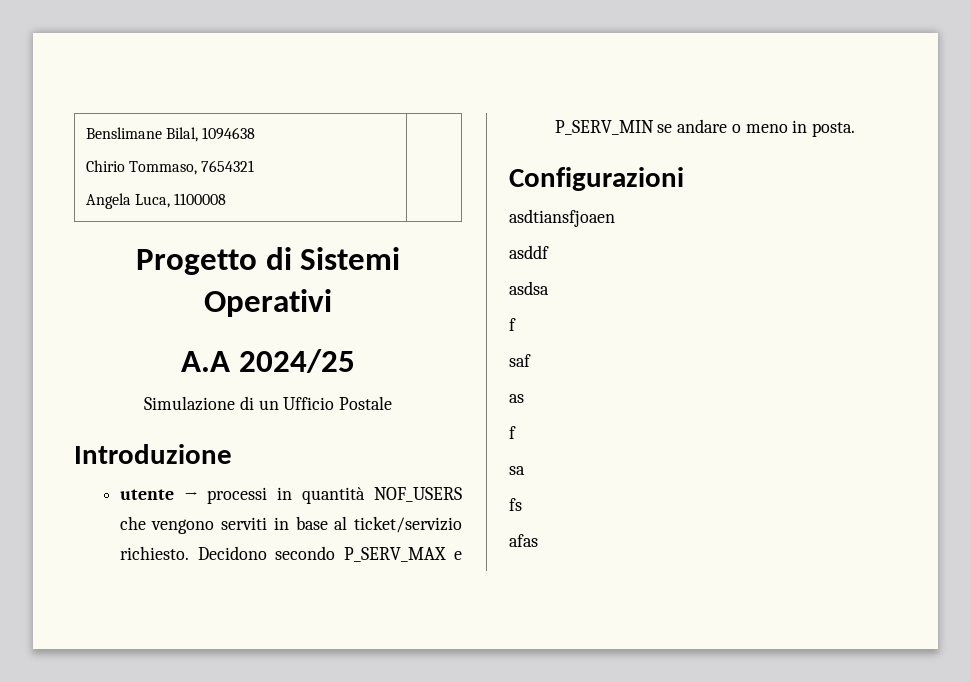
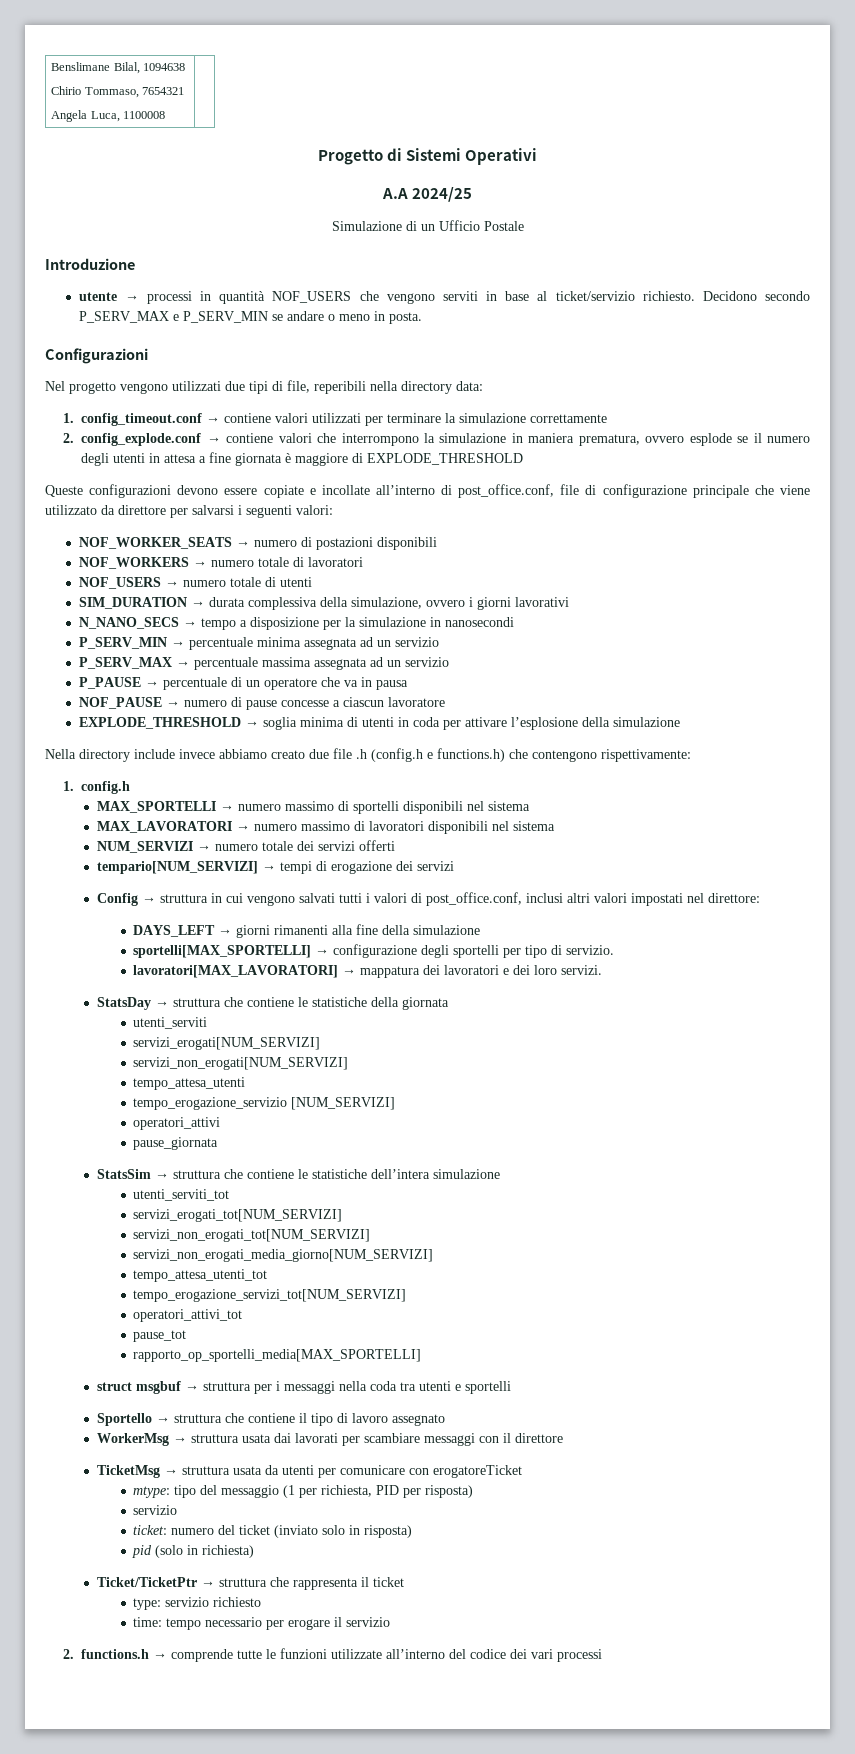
- asdtiansfjoaen
- asddf
- asdsa
- f
- saf
- as
- f
- sa
- fs
- afas
+ Nel progetto vengono utilizzati due tipi di file, reperibili nella directory data:
+ 1. config_timeout.conf → contiene valori utilizzati per terminare la simulazione correttamente
+ 2. config_explode.conf → contiene valori che interrompono la simulazione in maniera prematura, ovvero esplode se il numero degli utenti in attesa a fine giornata è maggiore di EXPLODE_THRESHOLD
+ Queste configurazioni devono essere copiate e incollate all’interno di post_office.conf, file di configurazione principale che viene utilizzato da direttore per salvarsi i seguenti valori:
+ NOF_WORKER_SEATS → numero di postazioni disponibili
+ NOF_WORKERS → numero totale di lavoratori
+ NOF_USERS → numero totale di utenti
+ SIM_DURATION → durata complessiva della simulazione, ovvero i giorni lavorativi
+ N_NANO_SECS → tempo a disposizione per la simulazione in nanosecondi
+ P_SERV_MIN → percentuale minima assegnata ad un servizio
+ P_SERV_MAX → percentuale massima assegnata ad un servizio
+ P_PAUSE → percentuale di un operatore che va in pausa
+ NOF_PAUSE → numero di pause concesse a ciascun lavoratore
+ EXPLODE_THRESHOLD → soglia minima di utenti in coda per attivare l’esplosione della simulazione
+ Nella directory include invece abbiamo creato due file .h (config.h e functions.h) che contengono rispettivamente:
+ 1. config.h
+ MAX_SPORTELLI → numero massimo di sportelli disponibili nel sistema
+ MAX_LAVORATORI → numero massimo di lavoratori disponibili nel sistema
+ NUM_SERVIZI → numero totale dei servizi offerti
+ tempario[NUM_SERVIZI] → tempi di erogazione dei servizi
+ Config → struttura in cui vengono salvati tutti i valori di post_office.conf, inclusi altri valori impostati nel direttore:
+ DAYS_LEFT → giorni rimanenti alla fine della simulazione
+ sportelli[MAX_SPORTELLI] → configurazione degli sportelli per tipo di servizio.
+ lavoratori[MAX_LAVORATORI] → mappatura dei lavoratori e dei loro servizi.
+ StatsDay → struttura che contiene le statistiche della giornata
+ utenti_serviti
+ servizi_erogati[NUM_SERVIZI]
+ servizi_non_erogati[NUM_SERVIZI]
+ tempo_attesa_utenti
+ tempo_erogazione_servizio [NUM_SERVIZI]
+ operatori_attivi
+ pause_giornata
+ StatsSim → struttura che contiene le statistiche dell’intera simulazione
+ utenti_serviti_tot
+ servizi_erogati_tot[NUM_SERVIZI]
+ servizi_non_erogati_tot[NUM_SERVIZI]
+ servizi_non_erogati_media_giorno[NUM_SERVIZI]
+ tempo_attesa_utenti_tot
+ tempo_erogazione_servizi_tot[NUM_SERVIZI]
+ operatori_attivi_tot
+ pause_tot
+ rapporto_op_sportelli_media[MAX_SPORTELLI]
+ struct msgbuf → struttura per i messaggi nella coda tra utenti e sportelli
+ Sportello → struttura che contiene il tipo di lavoro assegnato
+ WorkerMsg → struttura usata dai lavorati per scambiare messaggi con il direttore
+ TicketMsg → struttura usata da utenti per comunicare con erogatoreTicket
+ mtype: tipo del messaggio (1 per richiesta, PID per risposta)
+ servizio
+ ticket: numero del ticket (inviato solo in risposta)
+ pid (solo in richiesta)
+ Ticket/TicketPtr → struttura che rappresenta il ticket
+ type: servizio richiesto
+ time: tempo necessario per erogare il servizio
+ 2. functions.h → comprende tutte le funzioni utilizzate all’interno del codice dei vari processi

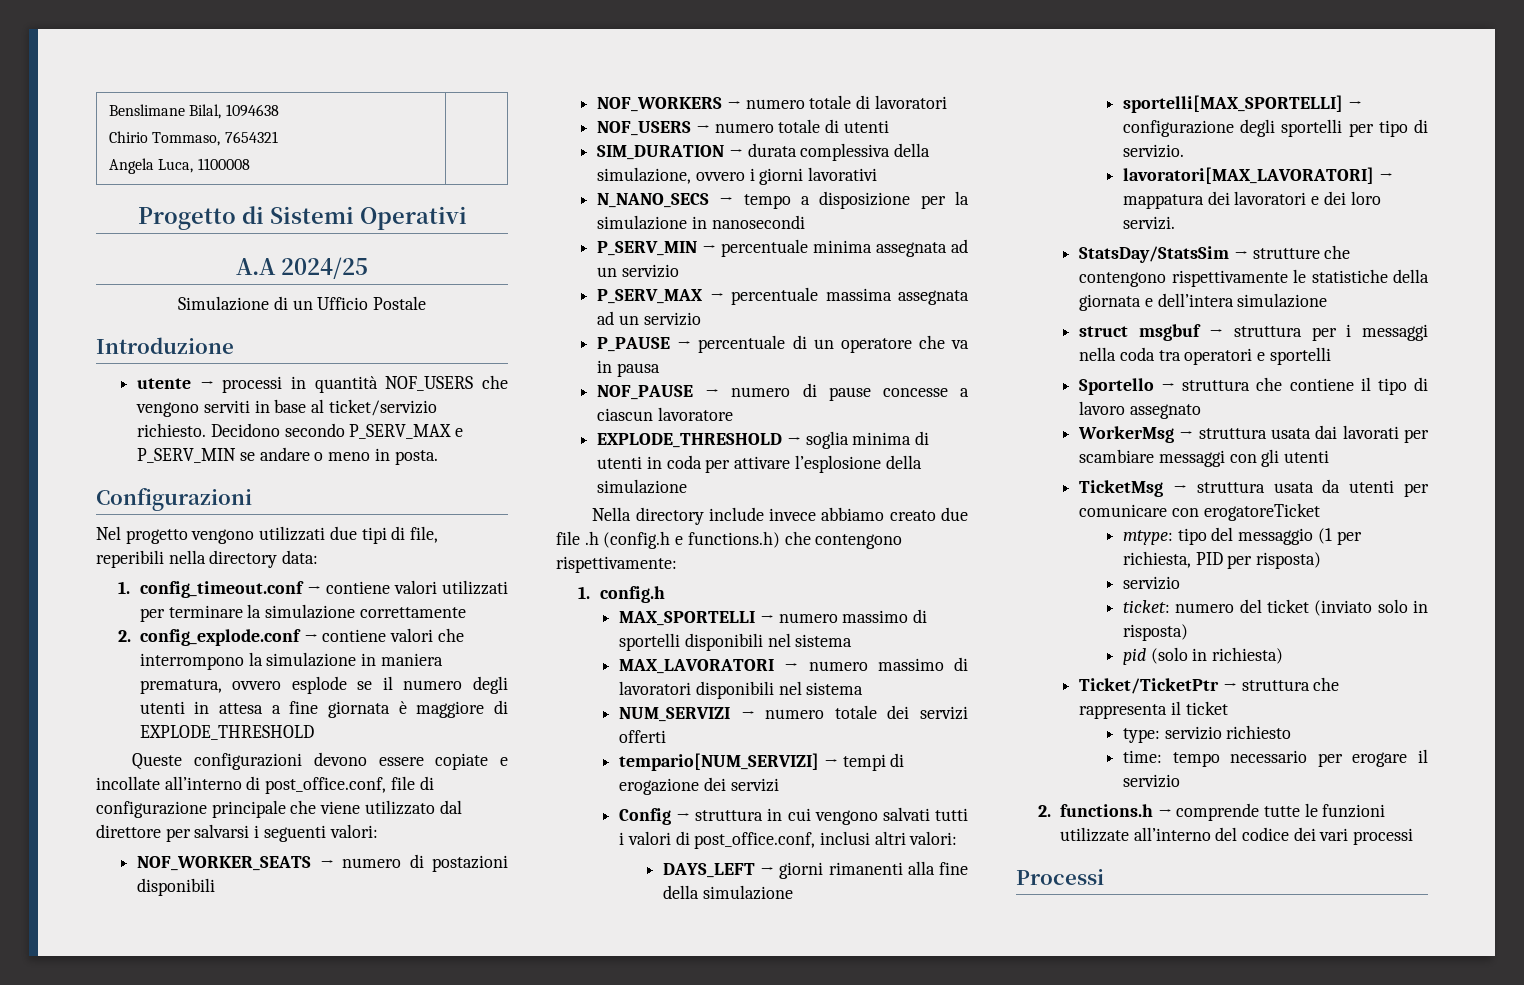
- Queste configurazioni devono essere copiate e incollate all’interno di post_office.conf, file di configurazione principale che viene utilizzato da direttore per salvarsi i seguenti valori:
+ Queste configurazioni devono essere copiate e incollate all’interno di post_office.conf, file di configurazione principale che viene utilizzato dal direttore per salvarsi i seguenti valori:
- Config → struttura in cui vengono salvati tutti i valori di post_office.conf, inclusi altri valori impostati nel direttore:
+ Config → struttura in cui vengono salvati tutti i valori di post_office.conf, inclusi altri valori:
- StatsDay → struttura che contiene le statistiche della giornata
- utenti_serviti
- servizi_erogati[NUM_SERVIZI]
- servizi_non_erogati[NUM_SERVIZI]
- tempo_attesa_utenti
- tempo_erogazione_servizio [NUM_SERVIZI]
- operatori_attivi
- pause_giornata
- StatsSim → struttura che contiene le statistiche dell’intera simulazione
- utenti_serviti_tot
- servizi_erogati_tot[NUM_SERVIZI]
- servizi_non_erogati_tot[NUM_SERVIZI]
- servizi_non_erogati_media_giorno[NUM_SERVIZI]
- tempo_attesa_utenti_tot
- tempo_erogazione_servizi_tot[NUM_SERVIZI]
- operatori_attivi_tot
- pause_tot
- rapporto_op_sportelli_media[MAX_SPORTELLI]
+ StatsDay/StatsSim → strutture che contengono rispettivamente le statistiche della giornata e dell’intera simulazione
- struct msgbuf → struttura per i messaggi nella coda tra utenti e sportelli
+ struct msgbuf → struttura per i messaggi nella coda tra operatori e sportelli
- WorkerMsg → struttura usata dai lavorati per scambiare messaggi con il direttore
+ WorkerMsg → struttura usata dai lavorati per scambiare messaggi con gli utenti
+ Processi

